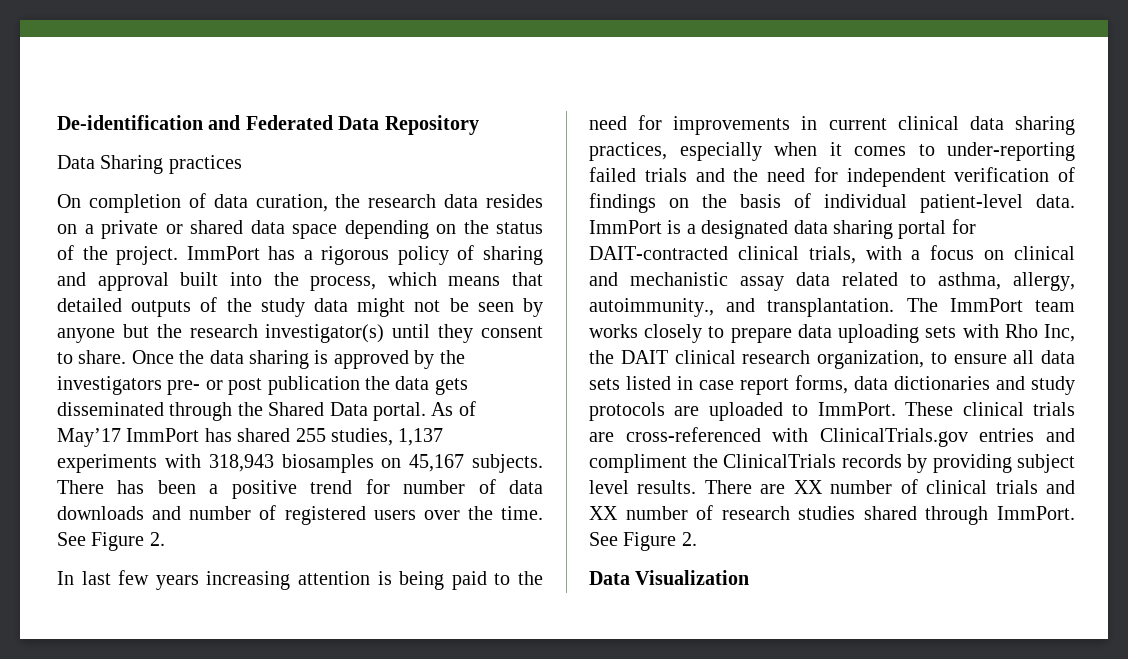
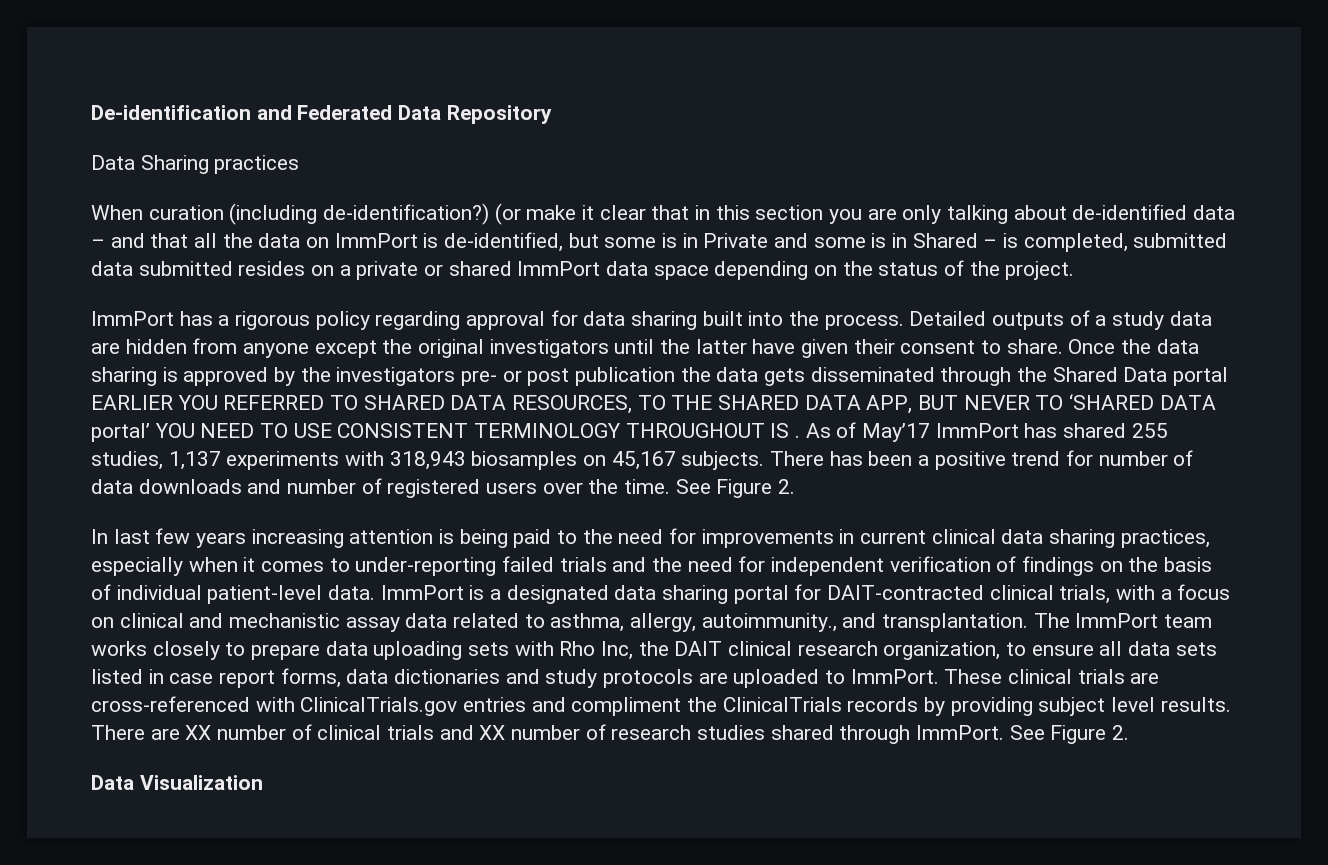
- On completion of data curation, the research data resides on a private or shared data space depending on the status of the project. ImmPort has a rigorous policy of sharing and approval built into the process, which means that detailed outputs of the study data might not be seen by anyone but the research investigator(s) until they consent to share.
+ When curation (including de-identification?) (or make it clear that in this section you are only talking about de-identified data – and that all the data on ImmPort is de-identified, but some is in Private and some is in Shared – is completed, submitted data submitted resides on a private or shared ImmPort data space depending on the status of the project.
+ ImmPort has a rigorous policy regarding approval for data sharing built into the process. Detailed outputs of a study data are hidden from anyone except the original investigators until the latter have given their consent to share.
- Once the data sharing is approved by the investigators pre- or post publication the data gets disseminated through the Shared Data portal.
+ Once the data sharing is approved by the investigators pre- or post publication the data gets disseminated through the Shared Data portal EARLIER YOU REFERRED TO SHARED DATA RESOURCES, TO THE SHARED DATA APP, BUT NEVER TO ‘SHARED DATA portal’ YOU NEED TO USE CONSISTENT TERMINOLOGY THROUGHOUT IS .

